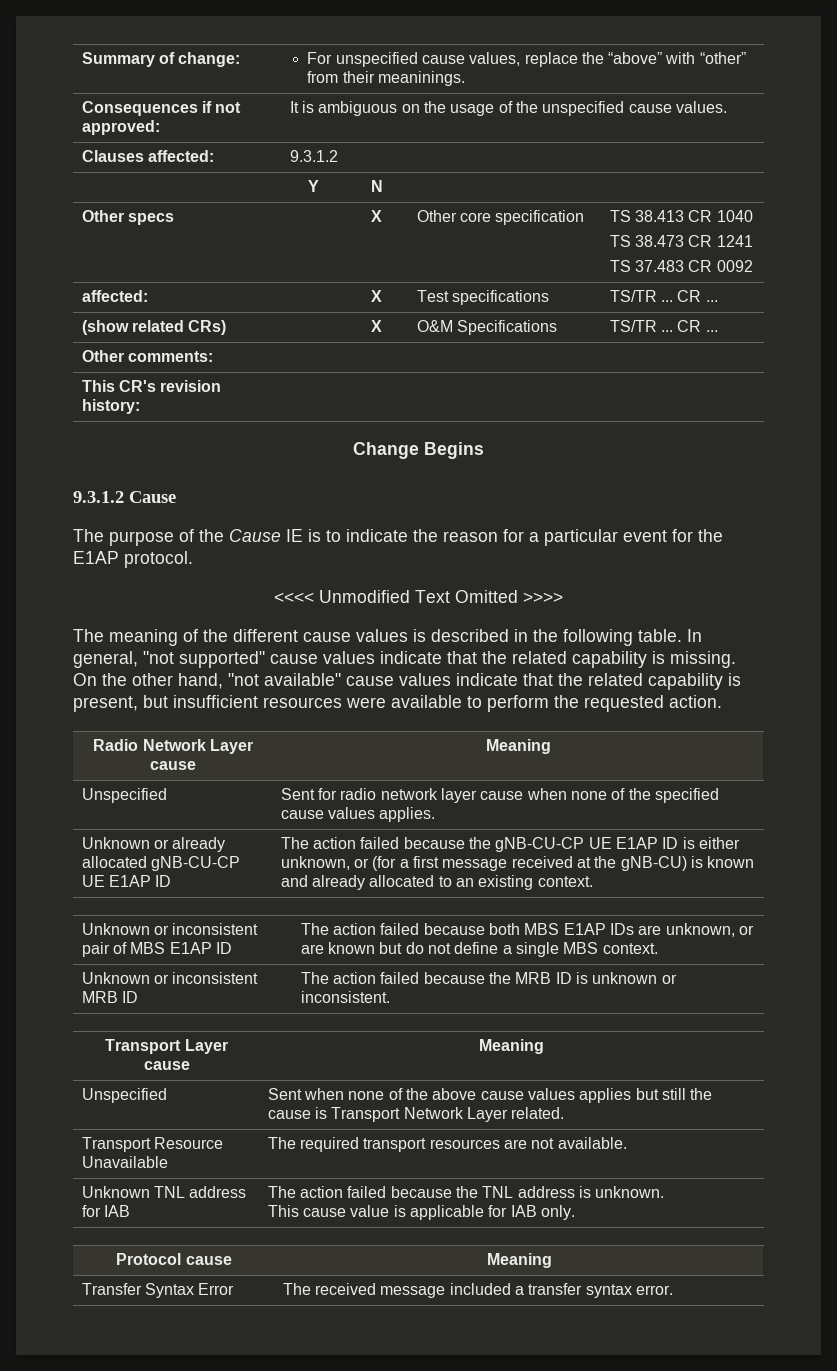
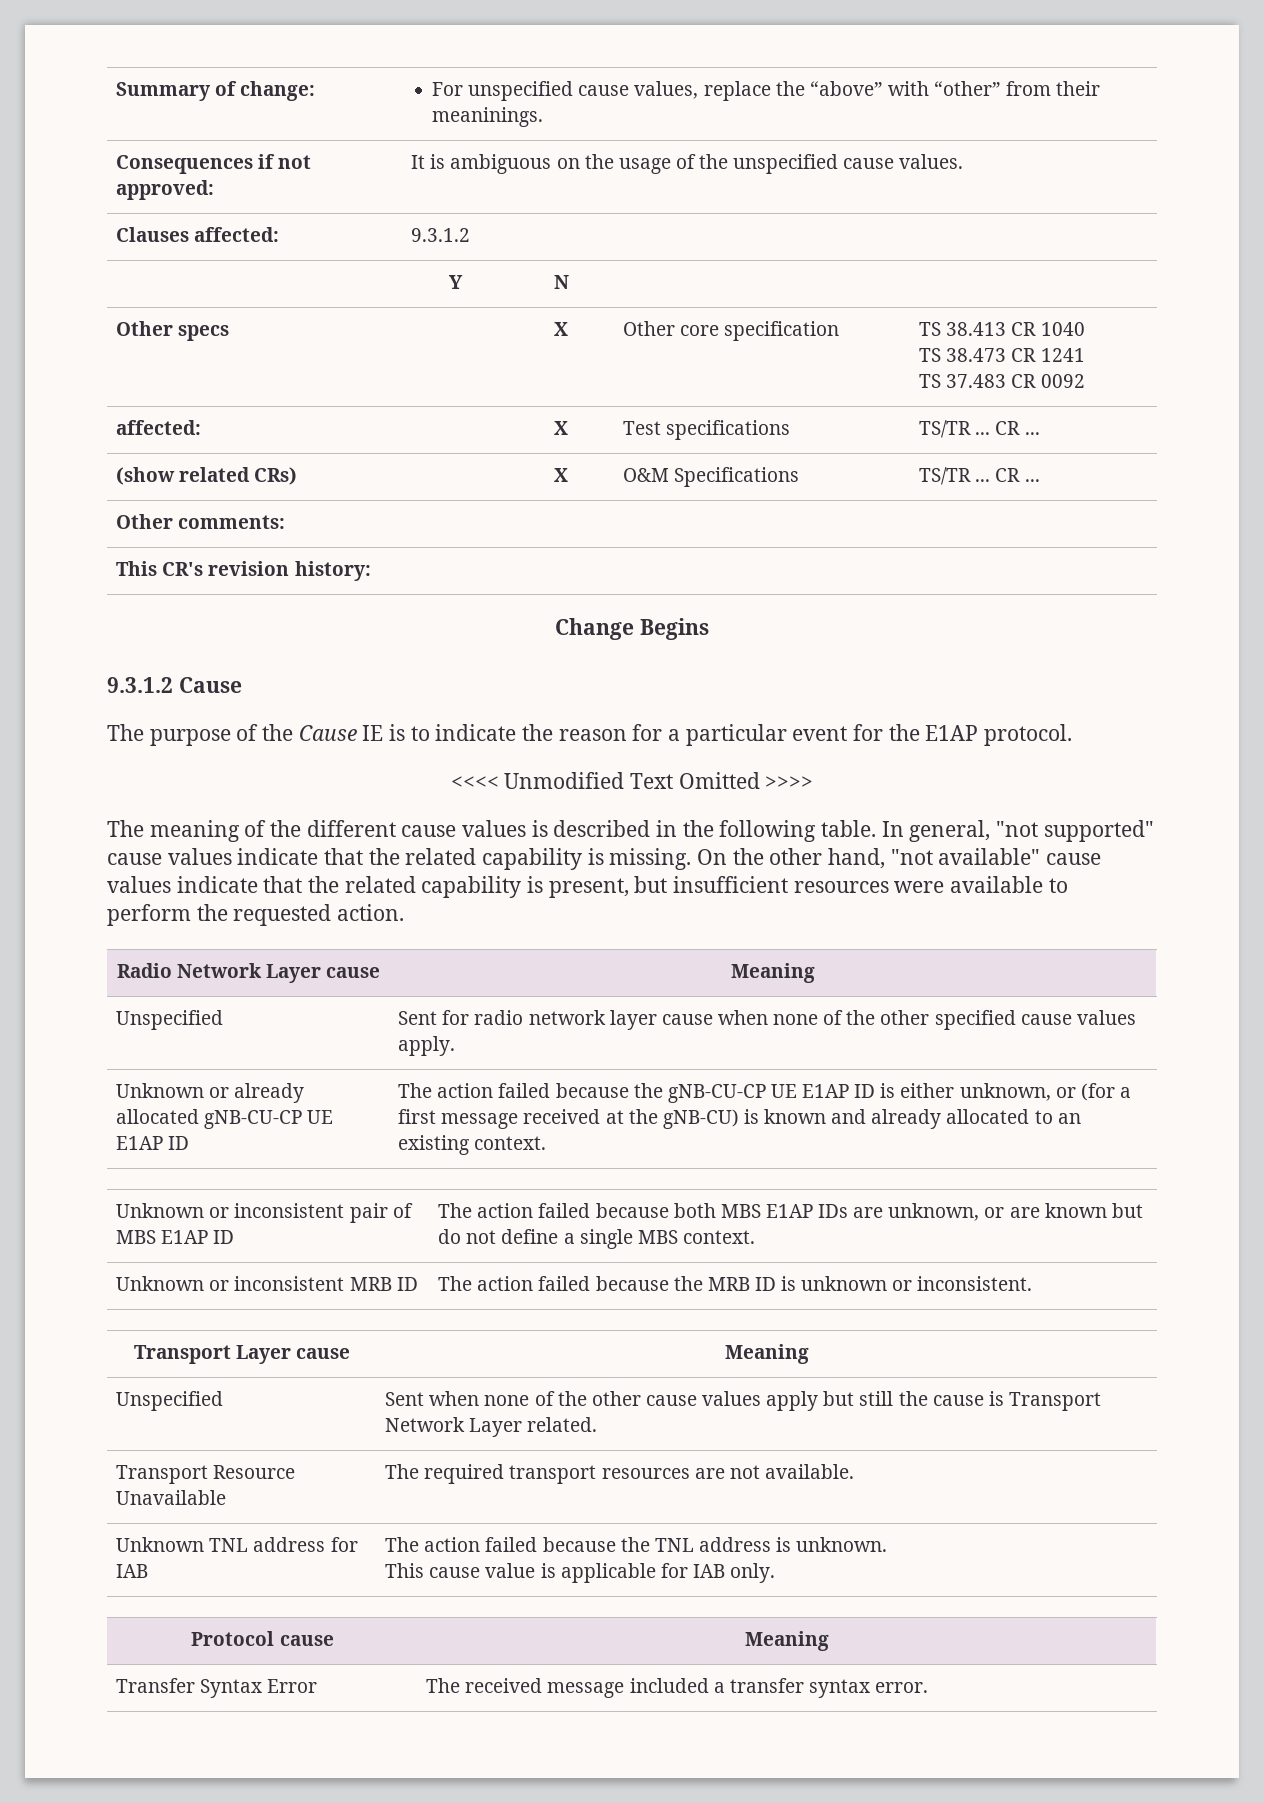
- Unspecified | Sent for radio network layer cause when none of the specified cause values applies.
+ Unspecified | Sent for radio network layer cause when none of the other specified cause values apply.
- Unspecified | Sent when none of the above cause values applies but still the cause is Transport Network Layer related.
+ Unspecified | Sent when none of the other cause values apply but still the cause is Transport Network Layer related.

